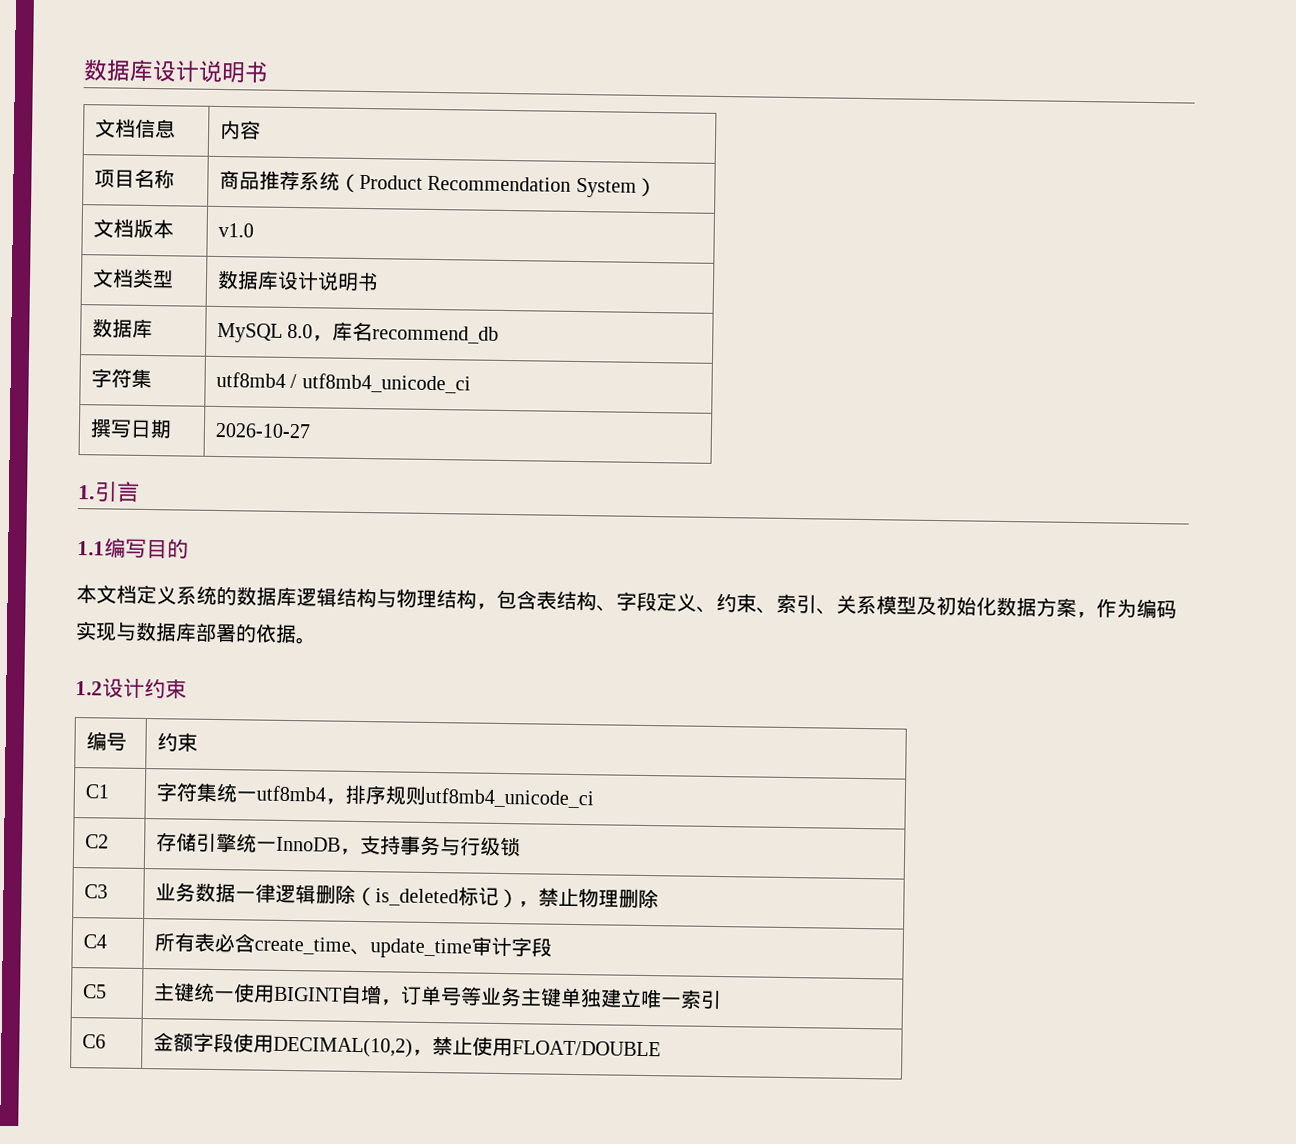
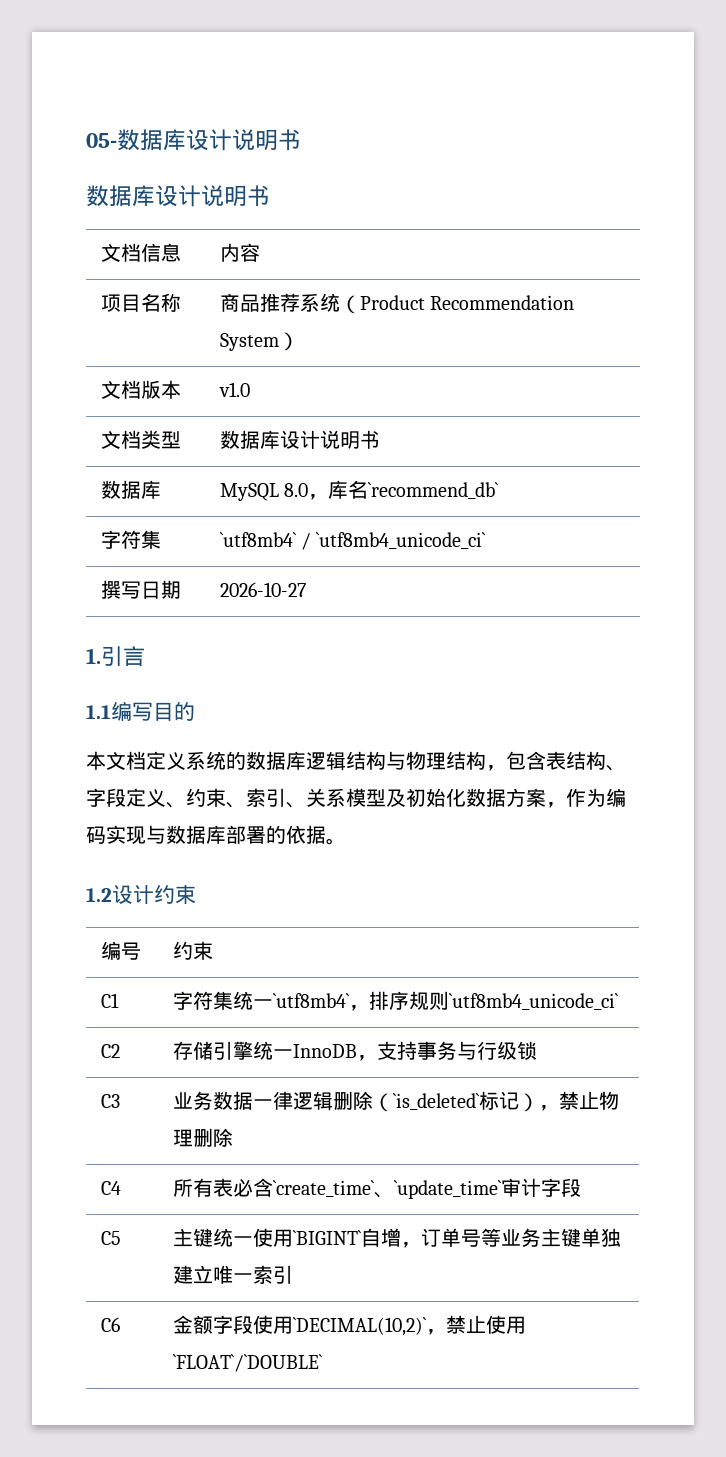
+ 05-数据库设计说明书
- 数据库 | MySQL 8.0，库名recommend_db
+ 数据库 | MySQL 8.0，库名`recommend_db`
- 字符集 | utf8mb4 / utf8mb4_unicode_ci
+ 字符集 | `utf8mb4` / `utf8mb4_unicode_ci`
- C1 | 字符集统一utf8mb4，排序规则utf8mb4_unicode_ci
+ C1 | 字符集统一`utf8mb4`，排序规则`utf8mb4_unicode_ci`
- C3 | 业务数据一律逻辑删除（is_deleted标记），禁止物理删除
+ C3 | 业务数据一律逻辑删除（`is_deleted`标记），禁止物理删除
- C4 | 所有表必含create_time、update_time审计字段
+ C4 | 所有表必含`create_time`、`update_time`审计字段
- C5 | 主键统一使用BIGINT自增，订单号等业务主键单独建立唯一索引
+ C5 | 主键统一使用`BIGINT`自增，订单号等业务主键单独建立唯一索引
- C6 | 金额字段使用DECIMAL(10,2)，禁止使用FLOAT/DOUBLE
+ C6 | 金额字段使用`DECIMAL(10,2)`，禁止使用`FLOAT`/`DOUBLE`

